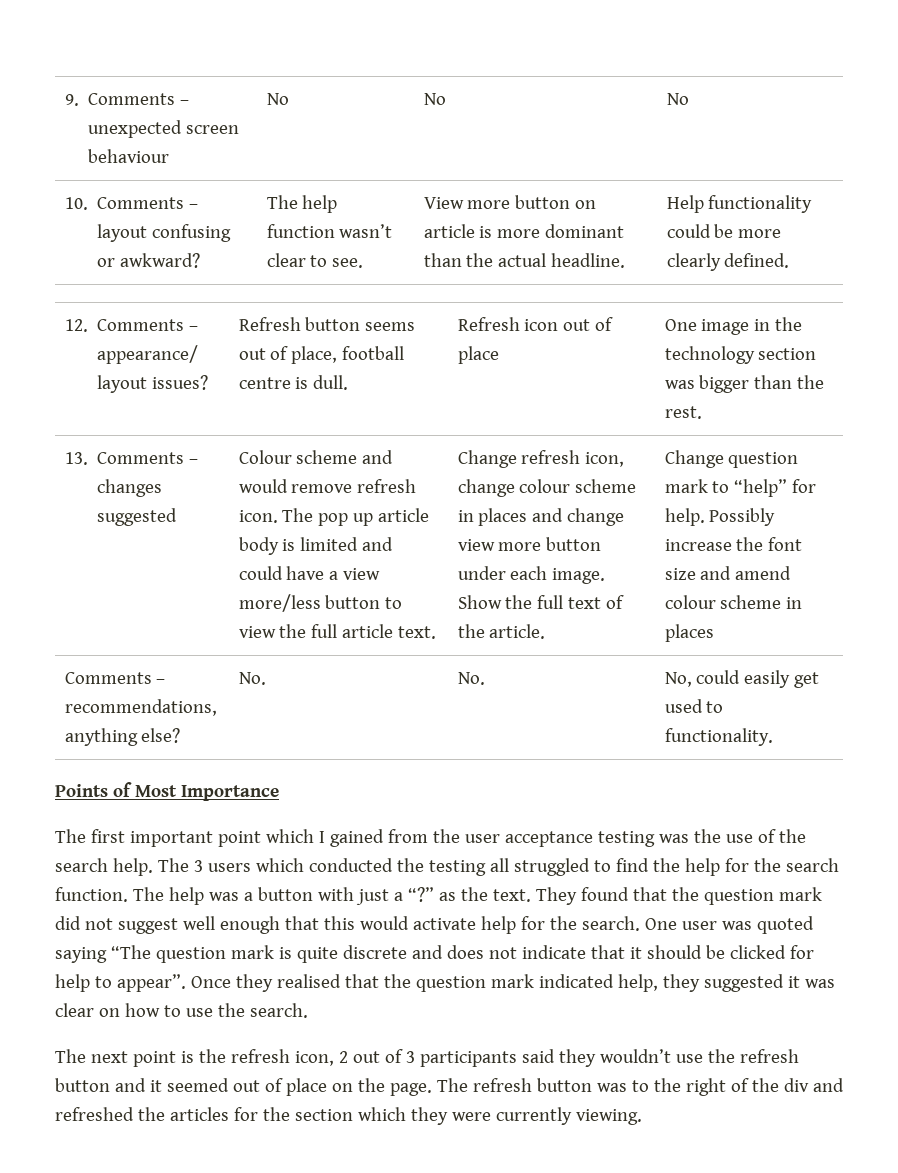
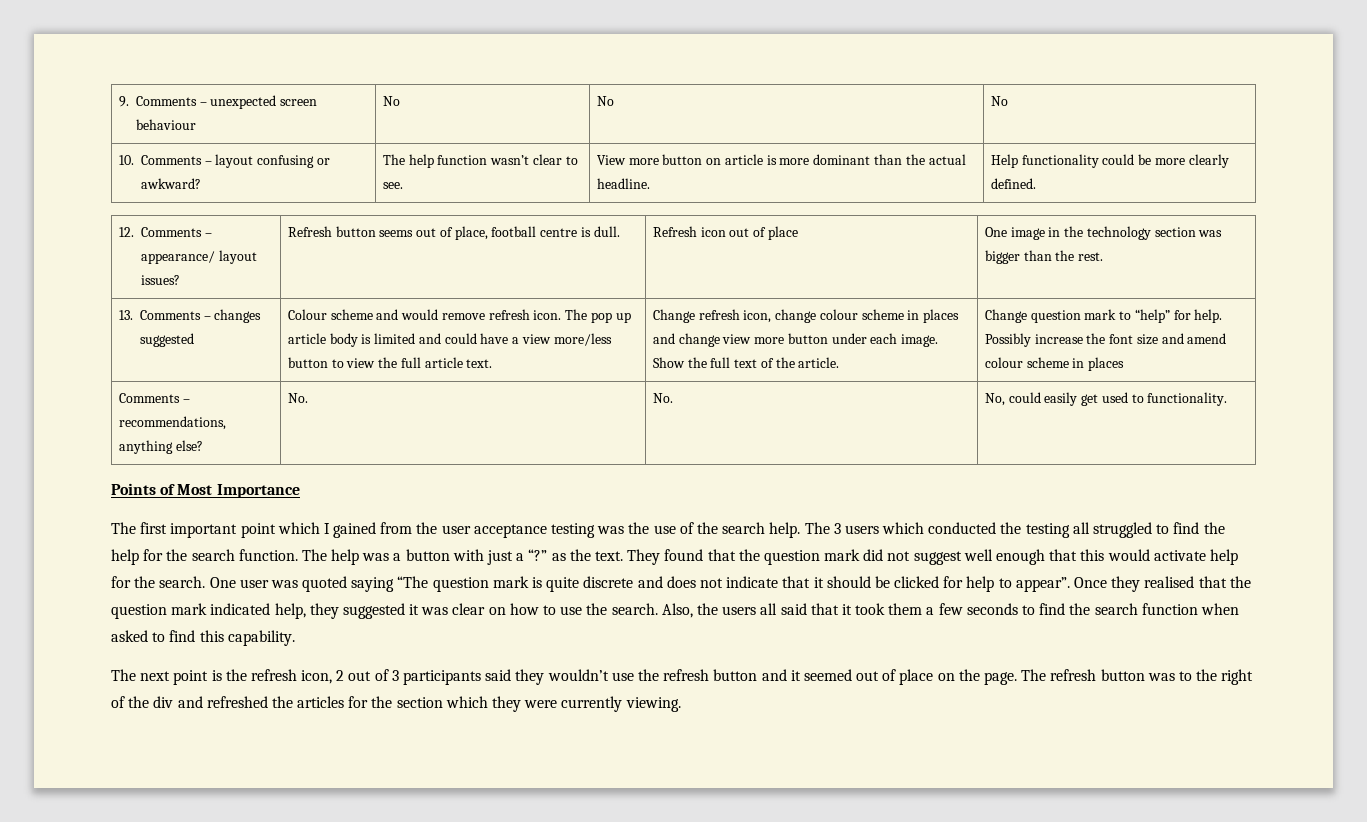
+ Also, the users all said that it took them a few seconds to find the search function when asked to find this capability.

